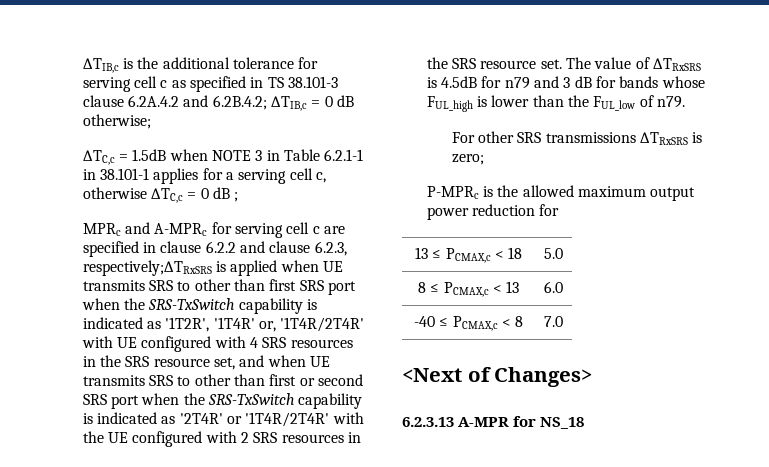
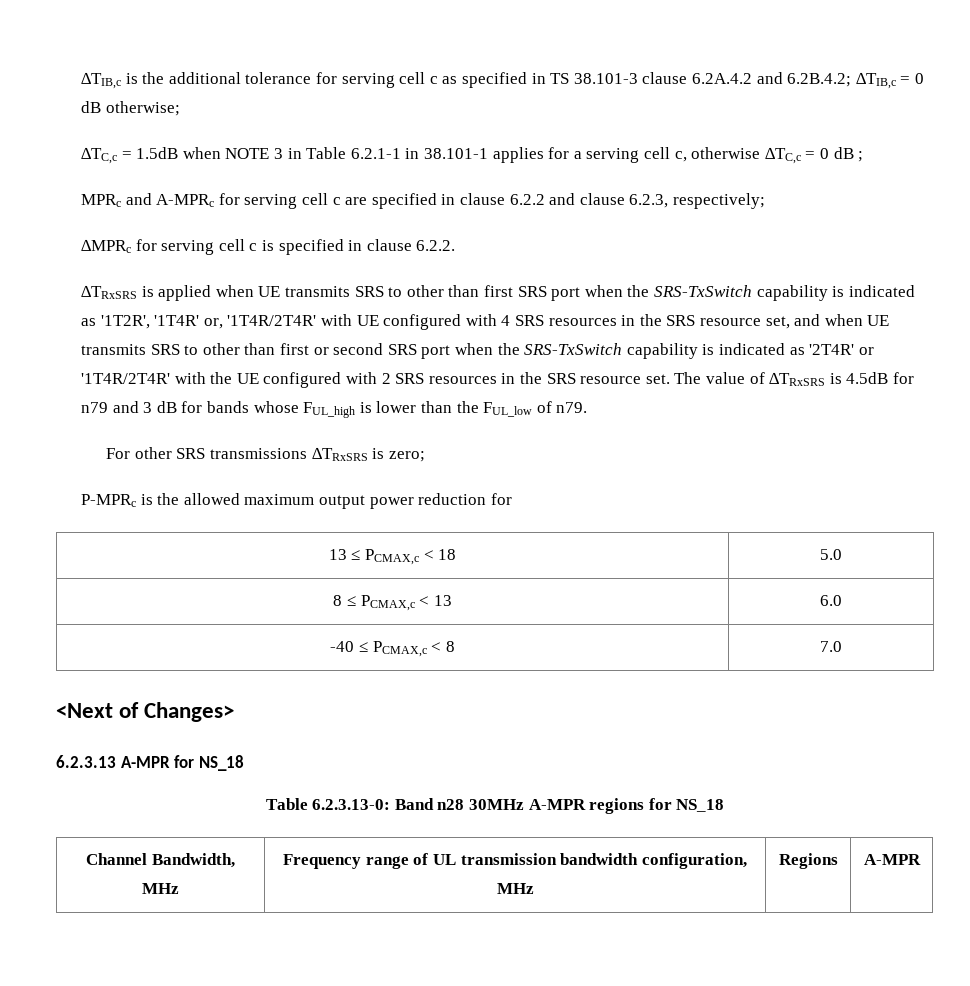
- MPRc and A-MPRc for serving cell c are specified in clause 6.2.2 and clause 6.2.3, respectively;∆TRxSRS is applied when UE transmits SRS to other than first SRS port when the SRS-TxSwitch capability is indicated as '1T2R', '1T4R' or, '1T4R/2T4R' with UE configured with 4 SRS resources in the SRS resource set, and when UE transmits SRS to other than first or second SRS port when the SRS-TxSwitch capability is indicated as '2T4R' or '1T4R/2T4R' with the UE configured with 2 SRS resources in the SRS resource set.
+ MPRc and A-MPRc for serving cell c are specified in clause 6.2.2 and clause 6.2.3, respectively;
+ ∆MPRc for serving cell c is specified in clause 6.2.2.
+ ∆TRxSRS is applied when UE transmits SRS to other than first SRS port when the SRS-TxSwitch capability is indicated as '1T2R', '1T4R' or, '1T4R/2T4R' with UE configured with 4 SRS resources in the SRS resource set, and when UE transmits SRS to other than first or second SRS port when the SRS-TxSwitch capability is indicated as '2T4R' or '1T4R/2T4R' with the UE configured with 2 SRS resources in the SRS resource set.
+ Table 6.2.3.13-0: Band n28 30MHz A-MPR regions for NS_18
+ Channel Bandwidth, MHz | Frequency range of UL transmission bandwidth configuration, MHz | Regions | A-MPR

